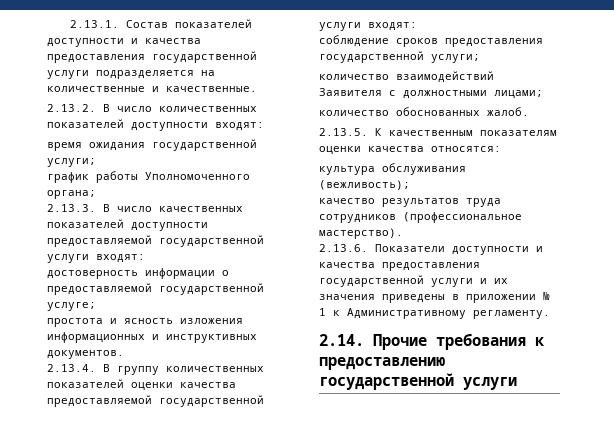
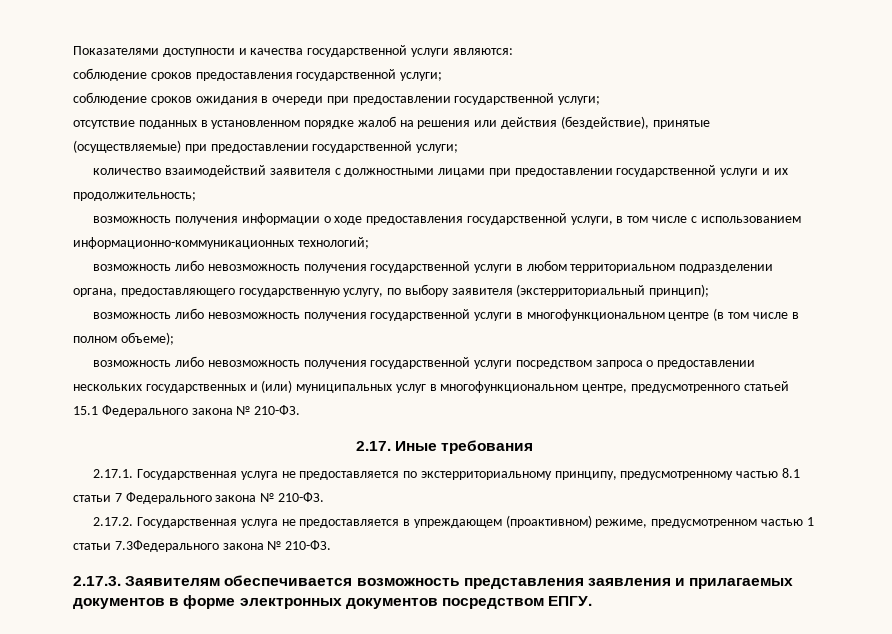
- 2.13.1. Состав показателей доступности и качества предоставления государственной услуги подразделяется на количественные и качественные.
- 2.13.2. В число количественных показателей доступности входят:
- время ожидания государственной услуги;
- график работы Уполномоченного органа;
- 2.13.3. В число качественных показателей доступности предоставляемой государственной услуги входят:
- достоверность информации о предоставляемой государственной услуге;
- простота и ясность изложения информационных и инструктивных документов.
- 2.13.4. В группу количественных показателей оценки качества предоставляемой государственной услуги входят:
+ Показателями доступности и качества государственной услуги являются:
+ соблюдение сроков ожидания в очереди при предоставлении государственной услуги;
+ отсутствие поданных в установленном порядке жалоб на решения или действия (бездействие), принятые (осуществляемые) при предоставлении государственной услуги;
- количество взаимодействий Заявителя с должностными лицами;
- количество обоснованных жалоб.
- 2.13.5. К качественным показателям оценки качества относятся:
- культура обслуживания (вежливость);
- качество результатов труда сотрудников (профессиональное мастерство).
- 2.13.6. Показатели доступности и качества предоставления государственной услуги и их значения приведены в приложении № 1 к Административному регламенту.
- 2.14. Прочие требования к предоставлению государственной услуги
+ количество взаимодействий заявителя с должностными лицами при предоставлении государственной услуги и их продолжительность;
+ возможность получения информации о ходе предоставления государственной услуги, в том числе с использованием информационно-коммуникационных технологий;
+ возможность либо невозможность получения государственной услуги в любом территориальном подразделении органа, предоставляющего государственную услугу, по выбору заявителя (экстерриториальный принцип);
+ возможность либо невозможность получения государственной услуги в многофункциональном центре (в том числе в полном объеме);
+ возможность либо невозможность получения государственной услуги посредством запроса о предоставлении нескольких государственных и (или) муниципальных услуг в многофункциональном центре, предусмотренного статьей 15.1 Федерального закона № 210-ФЗ.
+ 2.17. Иные требования
+ 2.17.1. Государственная услуга не предоставляется по экстерриториальному принципу, предусмотренному частью 8.1 статьи 7 Федерального закона № 210-ФЗ.
+ 2.17.2. Государственная услуга не предоставляется в упреждающем (проактивном) режиме, предусмотренном частью 1 статьи 7.3Федерального закона № 210-ФЗ.
+ 2.17.3. Заявителям обеспечивается возможность представления заявления и прилагаемых документов в форме электронных документов посредством ЕПГУ.

